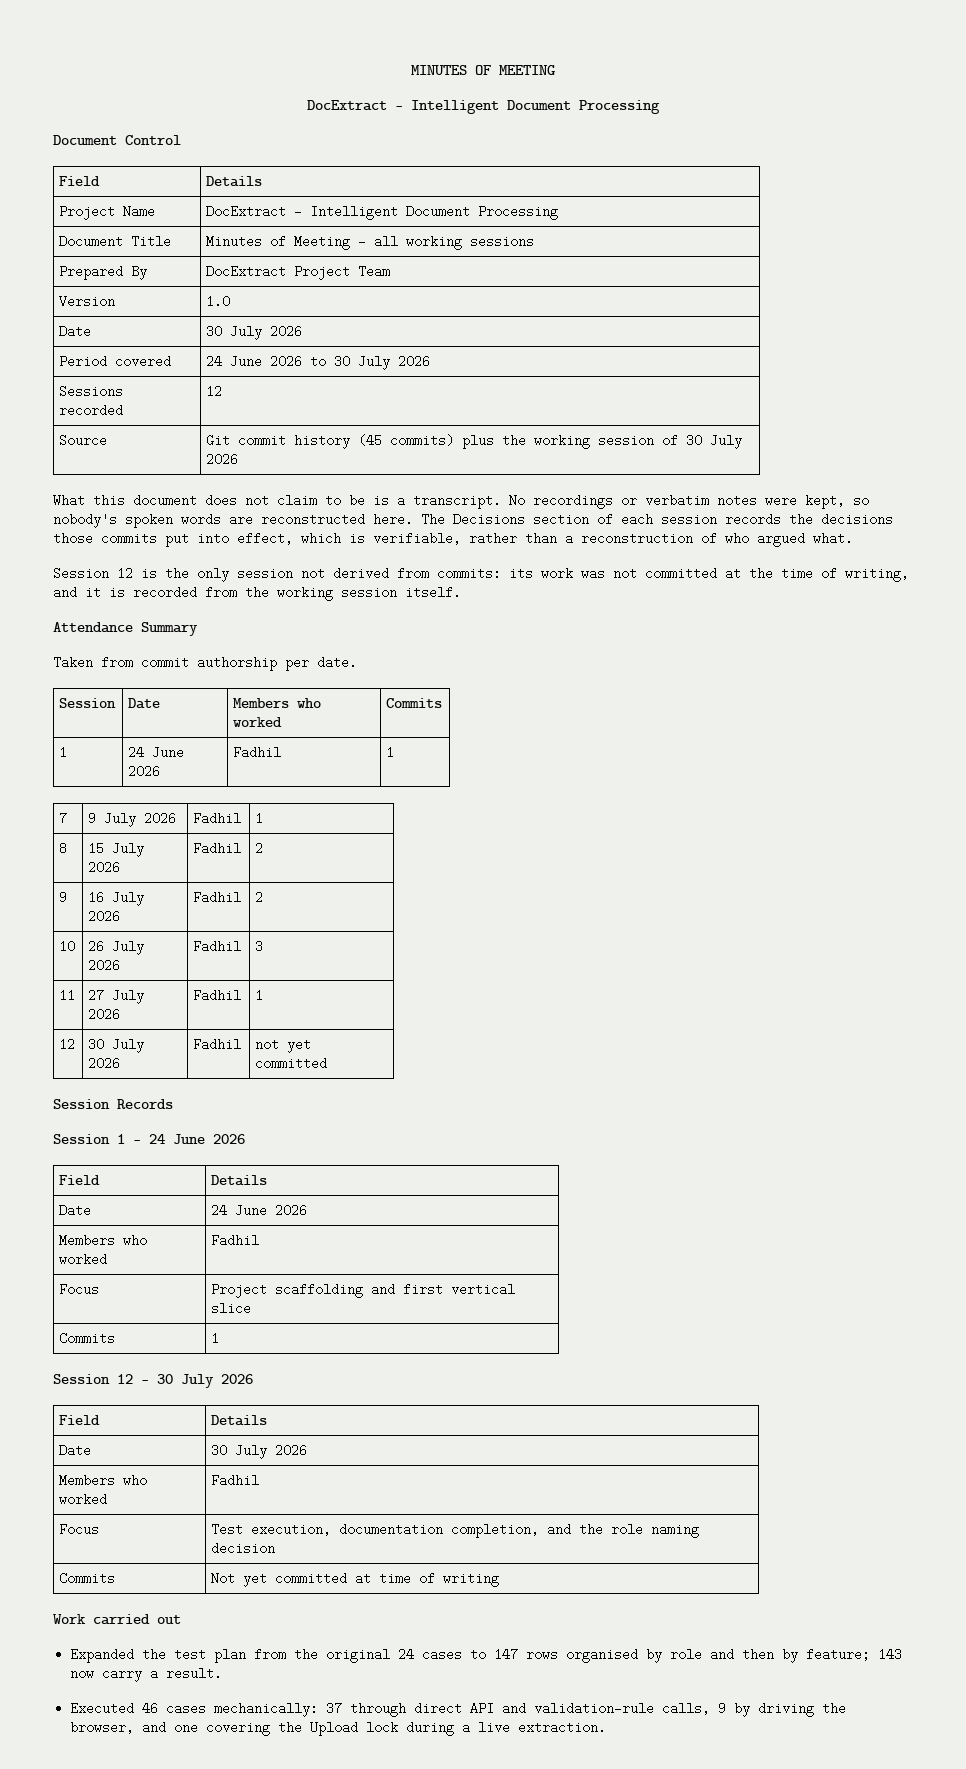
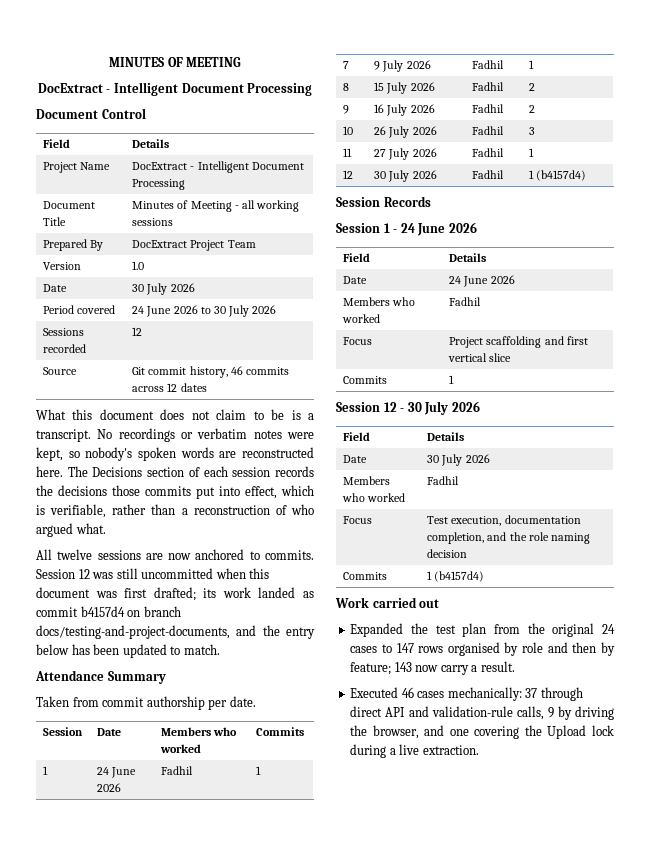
- Source | Git commit history (45 commits) plus the working session of 30 July 2026
+ Source | Git commit history, 46 commits across 12 dates
- Session 12 is the only session not derived from commits: its work was not committed at the time of writing, and it is recorded from the working session itself.
+ All twelve sessions are now anchored to commits. Session 12 was still uncommitted when this document was first drafted; its work landed as commit b4157d4 on branch docs/testing-and-project-documents, and the entry below has been updated to match.
- 12 | 30 July 2026 | Fadhil | not yet committed
+ 12 | 30 July 2026 | Fadhil | 1 (b4157d4)
- Commits | Not yet committed at time of writing
+ Commits | 1 (b4157d4)

